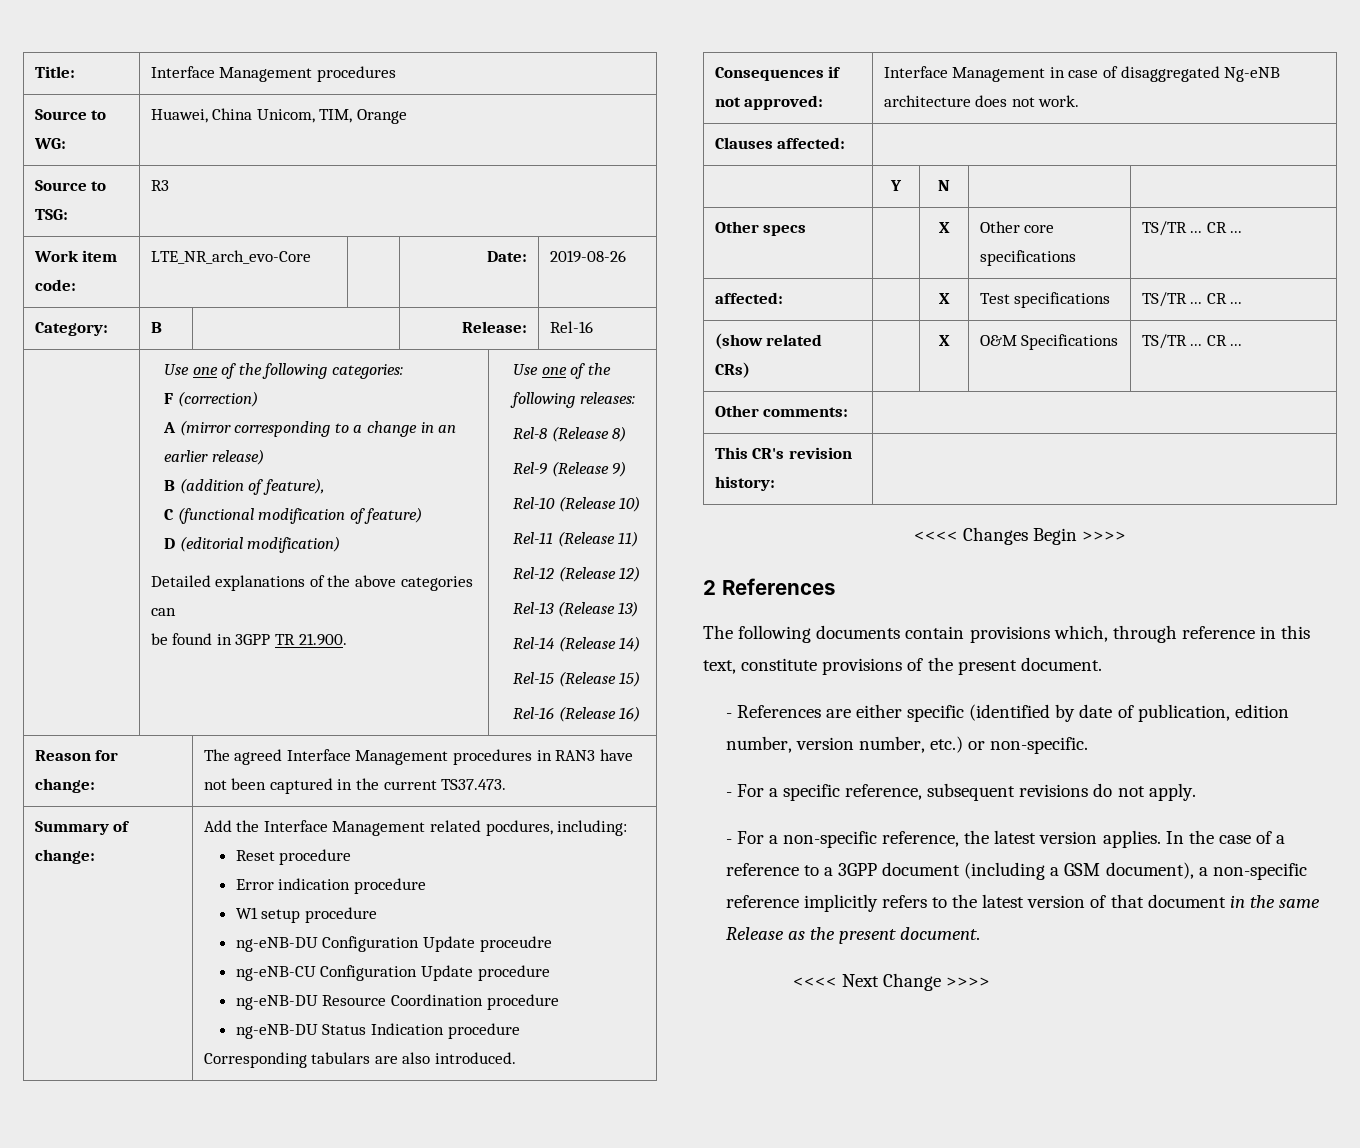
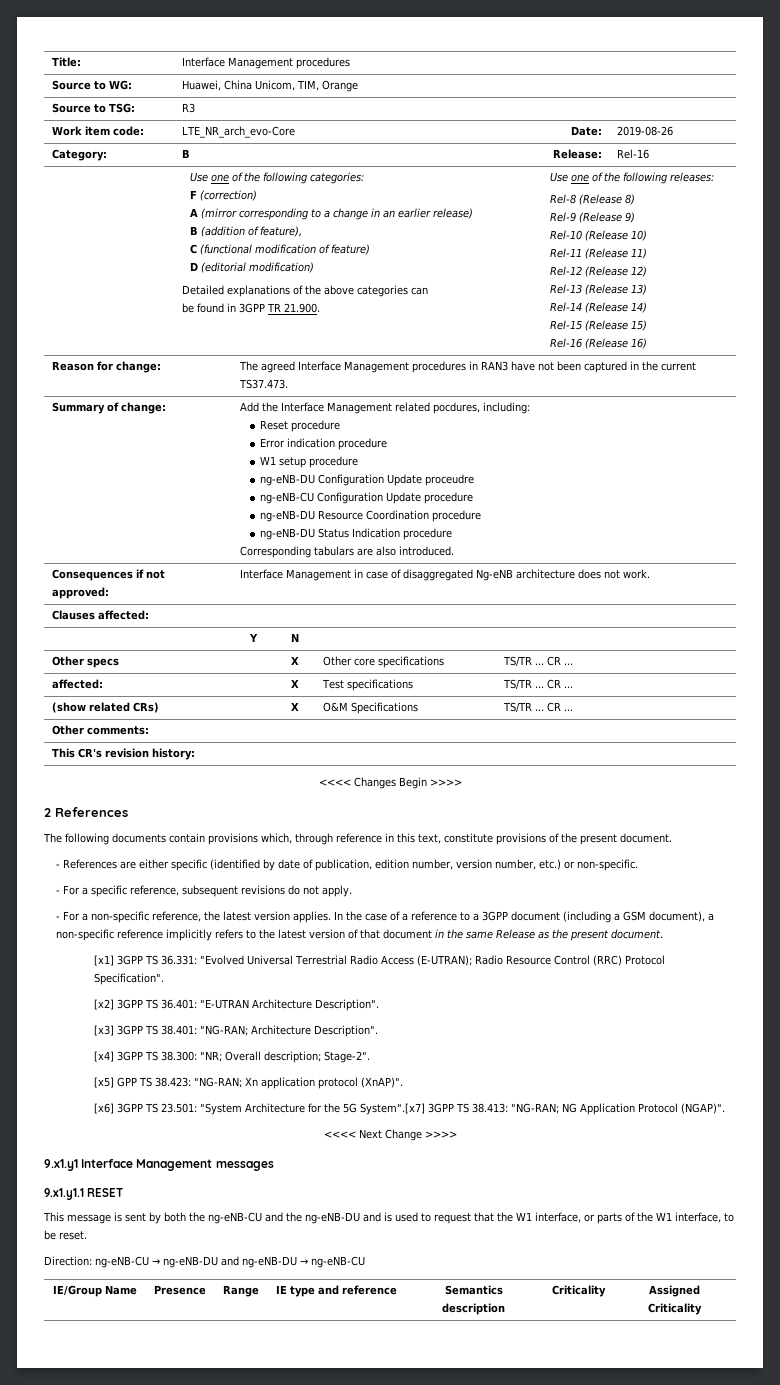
+ [x1] 3GPP TS 36.331: "Evolved Universal Terrestrial Radio Access (E-UTRAN); Radio Resource Control (RRC) Protocol Specification".
+ [x2] 3GPP TS 36.401: "E-UTRAN Architecture Description".
+ [x3] 3GPP TS 38.401: "NG-RAN; Architecture Description".
+ [x4] 3GPP TS 38.300: "NR; Overall description; Stage-2".
+ [x5] GPP TS 38.423: "NG-RAN; Xn application protocol (XnAP)".
+ [x6] 3GPP TS 23.501: "System Architecture for the 5G System".[x7] 3GPP TS 38.413: "NG-RAN; NG Application Protocol (NGAP)".
  <<<< Next Change >>>>
+ 9.x1.y1 Interface Management messages
+ 9.x1.y1.1 RESET
+ This message is sent by both the ng-eNB-CU and the ng-eNB-DU and is used to request that the W1 interface, or parts of the W1 interface, to be reset.
+ Direction: ng-eNB-CU → ng-eNB-DU and ng-eNB-DU → ng-eNB-CU
+ IE/Group Name | Presence | Range | IE type and reference | Semantics description | Criticality | Assigned Criticality

